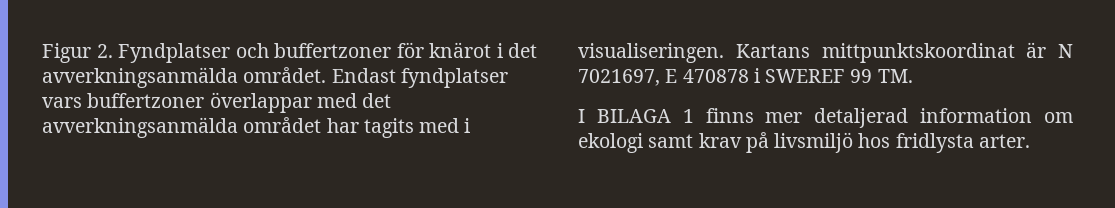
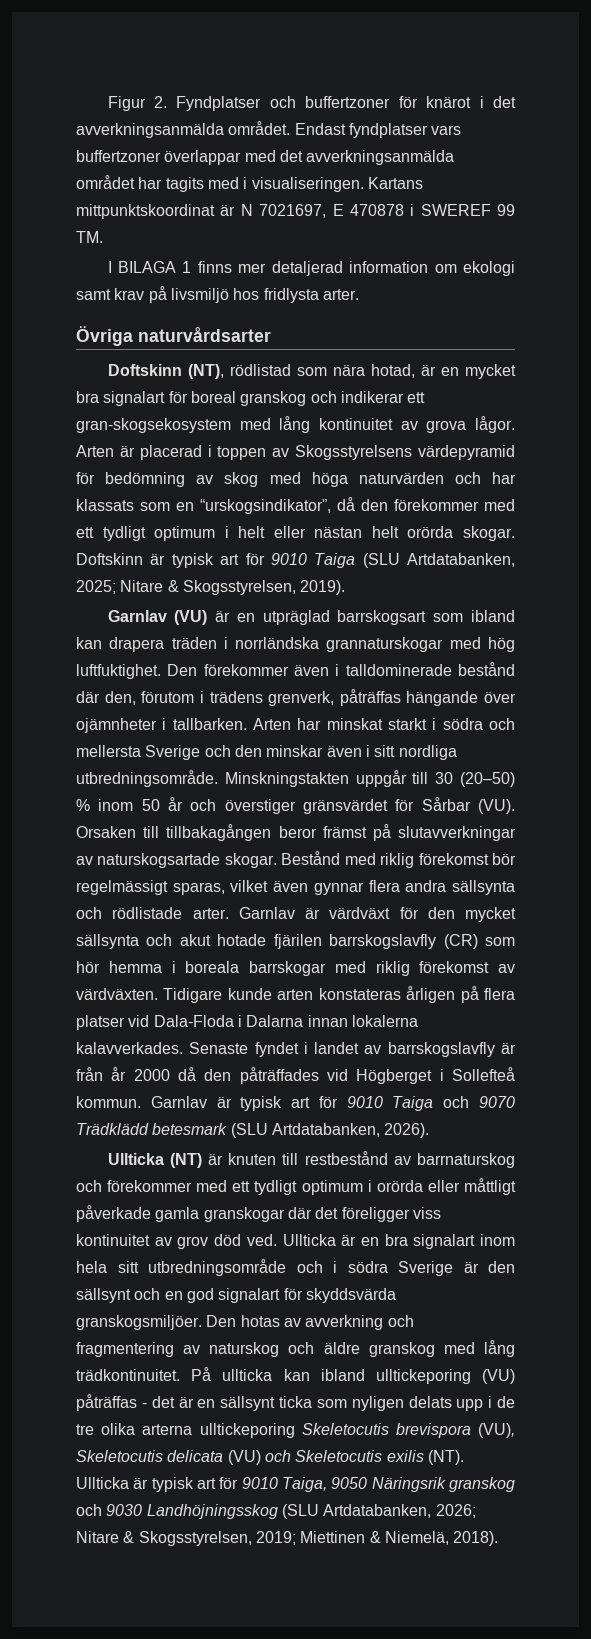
+ Övriga naturvårdsarter
+ Doftskinn (NT), rödlistad som nära hotad, är en mycket bra signalart för boreal granskog och indikerar ett gran-skogsekosystem med lång kontinuitet av grova lågor. Arten är placerad i toppen av Skogsstyrelsens värdepyramid för bedömning av skog med höga naturvärden och har klassats som en “urskogsindikator”, då den förekommer med ett tydligt optimum i helt eller nästan helt orörda skogar. Doftskinn är typisk art för 9010 Taiga (SLU Artdatabanken, 2025; Nitare & Skogsstyrelsen, 2019).
+ Garnlav (VU) är en utpräglad barrskogsart som ibland kan drapera träden i norrländska grannaturskogar med hög luftfuktighet. Den förekommer även i talldominerade bestånd där den, förutom i trädens grenverk, påträffas hängande över ojämnheter i tallbarken. Arten har minskat starkt i södra och mellersta Sverige och den minskar även i sitt nordliga utbredningsområde. Minskningstakten uppgår till 30 (20–50) % inom 50 år och överstiger gränsvärdet för Sårbar (VU). Orsaken till tillbakagången beror främst på slutavverkningar av naturskogsartade skogar. Bestånd med riklig förekomst bör regelmässigt sparas, vilket även gynnar flera andra sällsynta och rödlistade arter. Garnlav är värdväxt för den mycket sällsynta och akut hotade fjärilen barrskogslavfly (CR) som hör hemma i boreala barrskogar med riklig förekomst av värdväxten. Tidigare kunde arten konstateras årligen på flera platser vid Dala-Floda i Dalarna innan lokalerna kalavverkades. Senaste fyndet i landet av barrskogslavfly är från år 2000 då den påträffades vid Högberget i Sollefteå kommun. Garnlav är typisk art för 9010 Taiga och 9070 Trädklädd betesmark (SLU Artdatabanken, 2026).
+ Ullticka (NT) är knuten till restbestånd av barrnaturskog och förekommer med ett tydligt optimum i orörda eller måttligt påverkade gamla granskogar där det föreligger viss kontinuitet av grov död ved. Ullticka är en bra signalart inom hela sitt utbredningsområde och i södra Sverige är den sällsynt och en god signalart för skyddsvärda granskogsmiljöer. Den hotas av avverkning och fragmentering av naturskog och äldre granskog med lång trädkontinuitet. På ullticka kan ibland ulltickeporing (VU) påträffas - det är en sällsynt ticka som nyligen delats upp i de tre olika arterna ulltickeporing Skeletocutis brevispora (VU), Skeletocutis delicata (VU) och Skeletocutis exilis (NT). Ullticka är typisk art för 9010 Taiga, 9050 Näringsrik granskog och 9030 Landhöjningsskog (SLU Artdatabanken, 2026; Nitare & Skogsstyrelsen, 2019; Miettinen & Niemelä, 2018).

